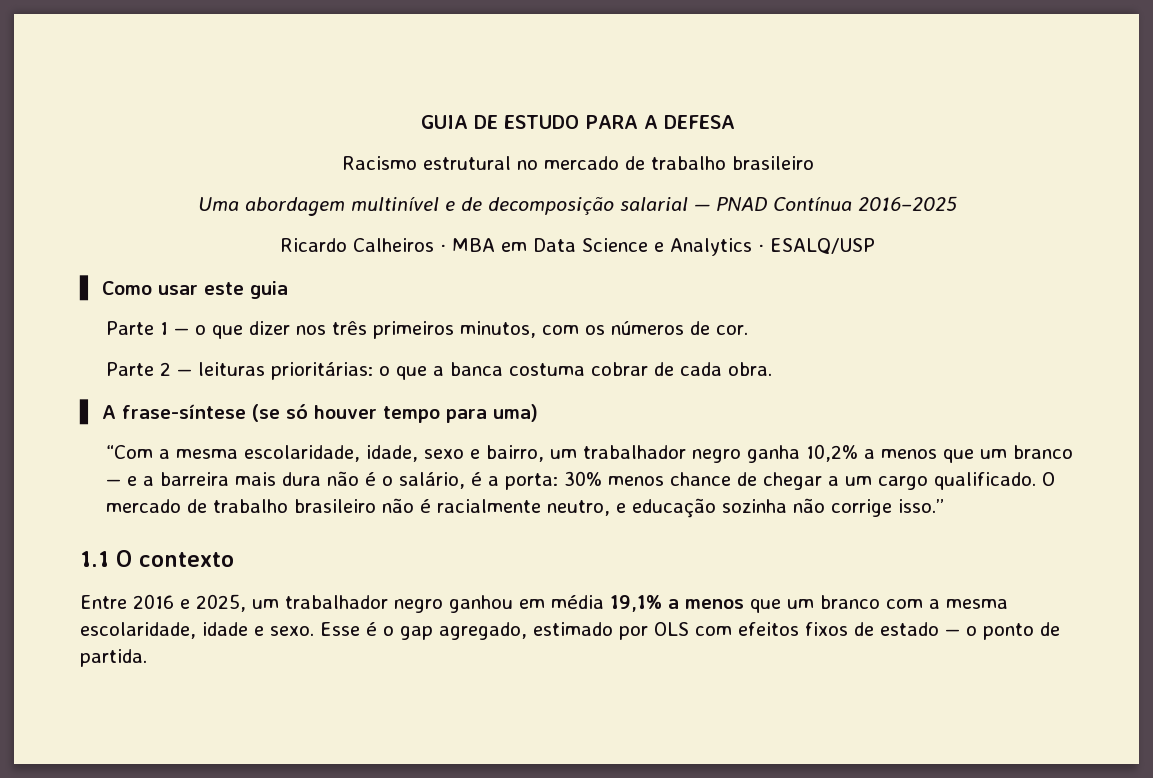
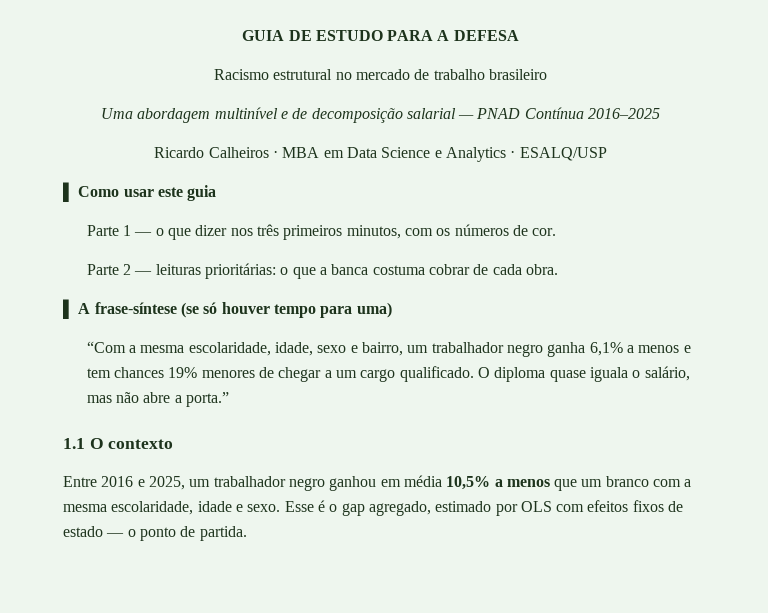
- “Com a mesma escolaridade, idade, sexo e bairro, um trabalhador negro ganha 10,2% a menos que um branco — e a barreira mais dura não é o salário, é a porta: 30% menos chance de chegar a um cargo qualificado.
+ “Com a mesma escolaridade, idade, sexo e bairro, um trabalhador negro ganha 6,1% a menos e tem chances 19% menores de chegar a um cargo qualificado.
- O mercado de trabalho brasileiro não é racialmente neutro, e educação sozinha não corrige isso.”
+ O diploma quase iguala o salário, mas não abre a porta.”
- Entre 2016 e 2025, um trabalhador negro ganhou em média 19,1% a menos que um branco com a mesma escolaridade, idade e sexo.
+ Entre 2016 e 2025, um trabalhador negro ganhou em média 10,5% a menos que um branco com a mesma escolaridade, idade e sexo.

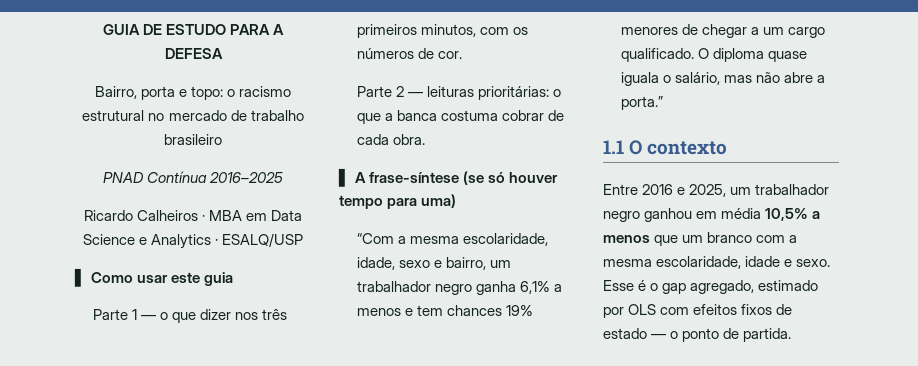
- Racismo estrutural no mercado de trabalho brasileiro
+ Bairro, porta e topo: o racismo estrutural no mercado de trabalho brasileiro
- Uma abordagem multinível e de decomposição salarial — PNAD Contínua 2016–2025
+ PNAD Contínua 2016–2025

